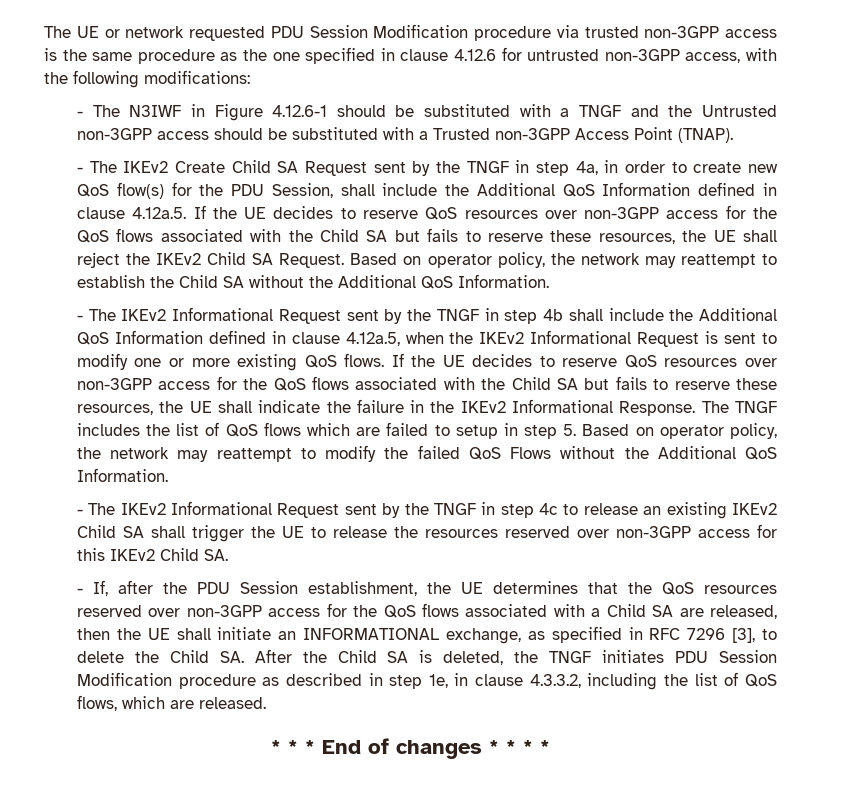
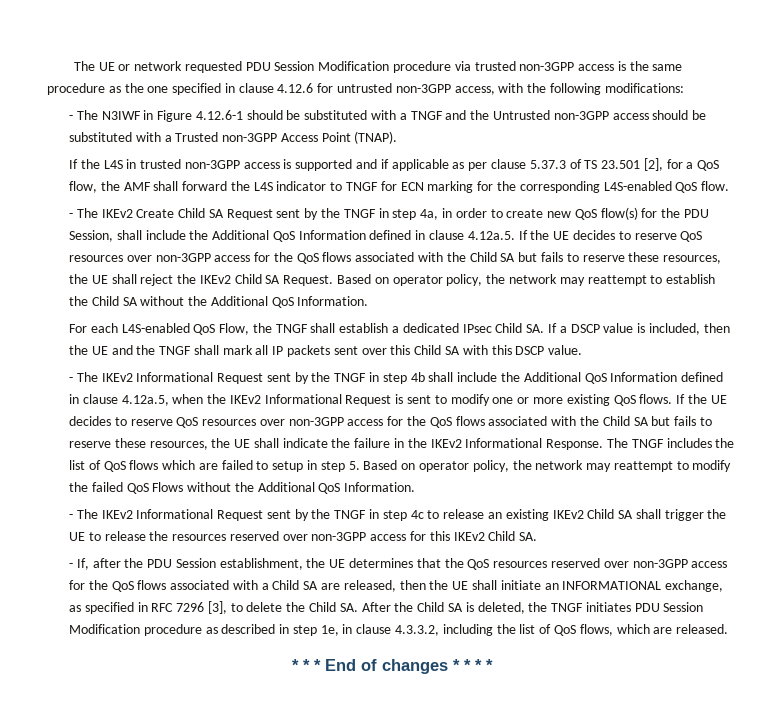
+ If the L4S in trusted non-3GPP access is supported and if applicable as per clause 5.37.3 of TS 23.501 [2], for a QoS flow, the AMF shall forward the L4S indicator to TNGF for ECN marking for the corresponding L4S-enabled QoS flow.
+ For each L4S-enabled QoS Flow, the TNGF shall establish a dedicated IPsec Child SA. If a DSCP value is included, then the UE and the TNGF shall mark all IP packets sent over this Child SA with this DSCP value.

